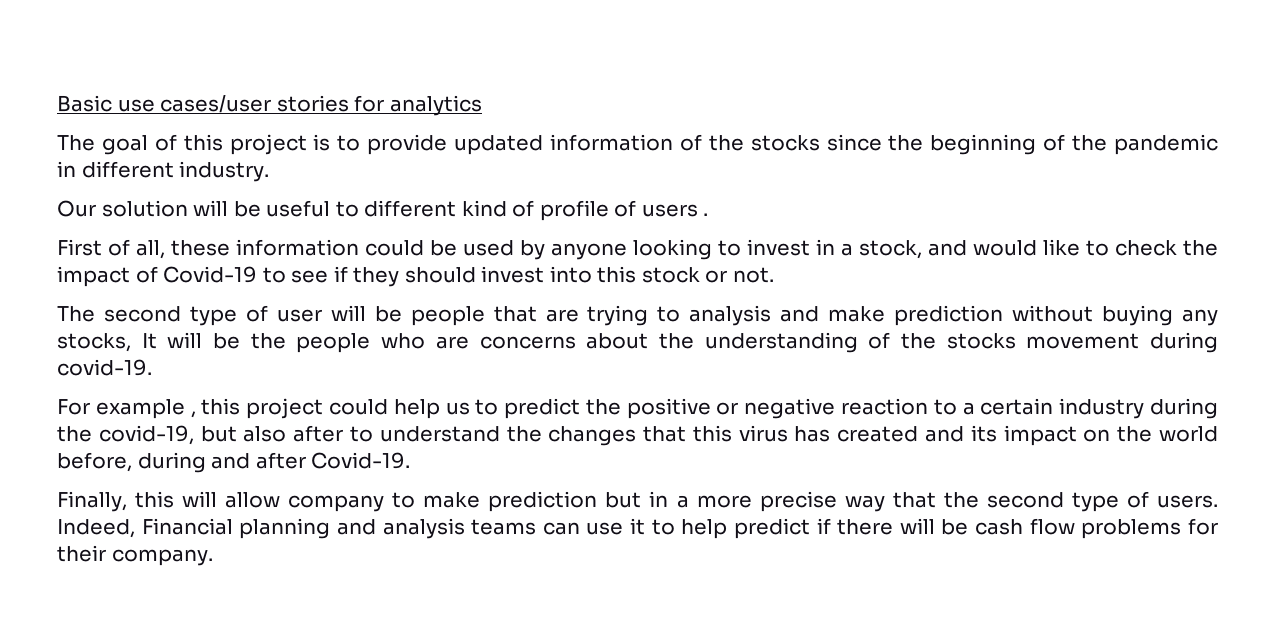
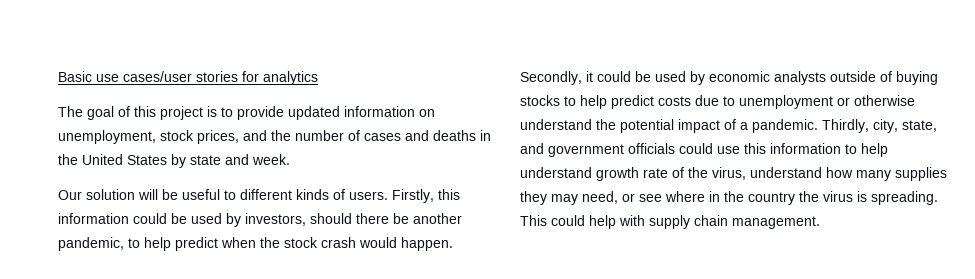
- The goal of this project is to provide updated information of the stocks since the beginning of the pandemic in different industry.
+ The goal of this project is to provide updated information on unemployment, stock prices, and the number of cases and deaths in the United States by state and week.
- Our solution will be useful to different kind of profile of users .
- First of all, these information could be used by anyone looking to invest in a stock, and would like to check the impact of Covid-19 to see if they should invest into this stock or not.
- The second type of user will be people that are trying to analysis and make prediction without buying any stocks, It will be the people who are concerns about the understanding of the stocks movement during covid-19.
- For example , this project could help us to predict the positive or negative reaction to a certain industry during the covid-19, but also after to understand the changes that this virus has created and its impact on the world before, during and after Covid-19.
- Finally, this will allow company to make prediction but in a more precise way that the second type of users. Indeed, Financial planning and analysis teams can use it to help predict if there will be cash flow problems for their company.
+ Our solution will be useful to different kinds of users. Firstly, this information could be used by investors, should there be another pandemic, to help predict when the stock crash would happen. Secondly, it could be used by economic analysts outside of buying stocks to help predict costs due to unemployment or otherwise understand the potential impact of a pandemic. Thirdly, city, state, and government officials could use this information to help understand growth rate of the virus, understand how many supplies they may need, or see where in the country the virus is spreading. This could help with supply chain management.

